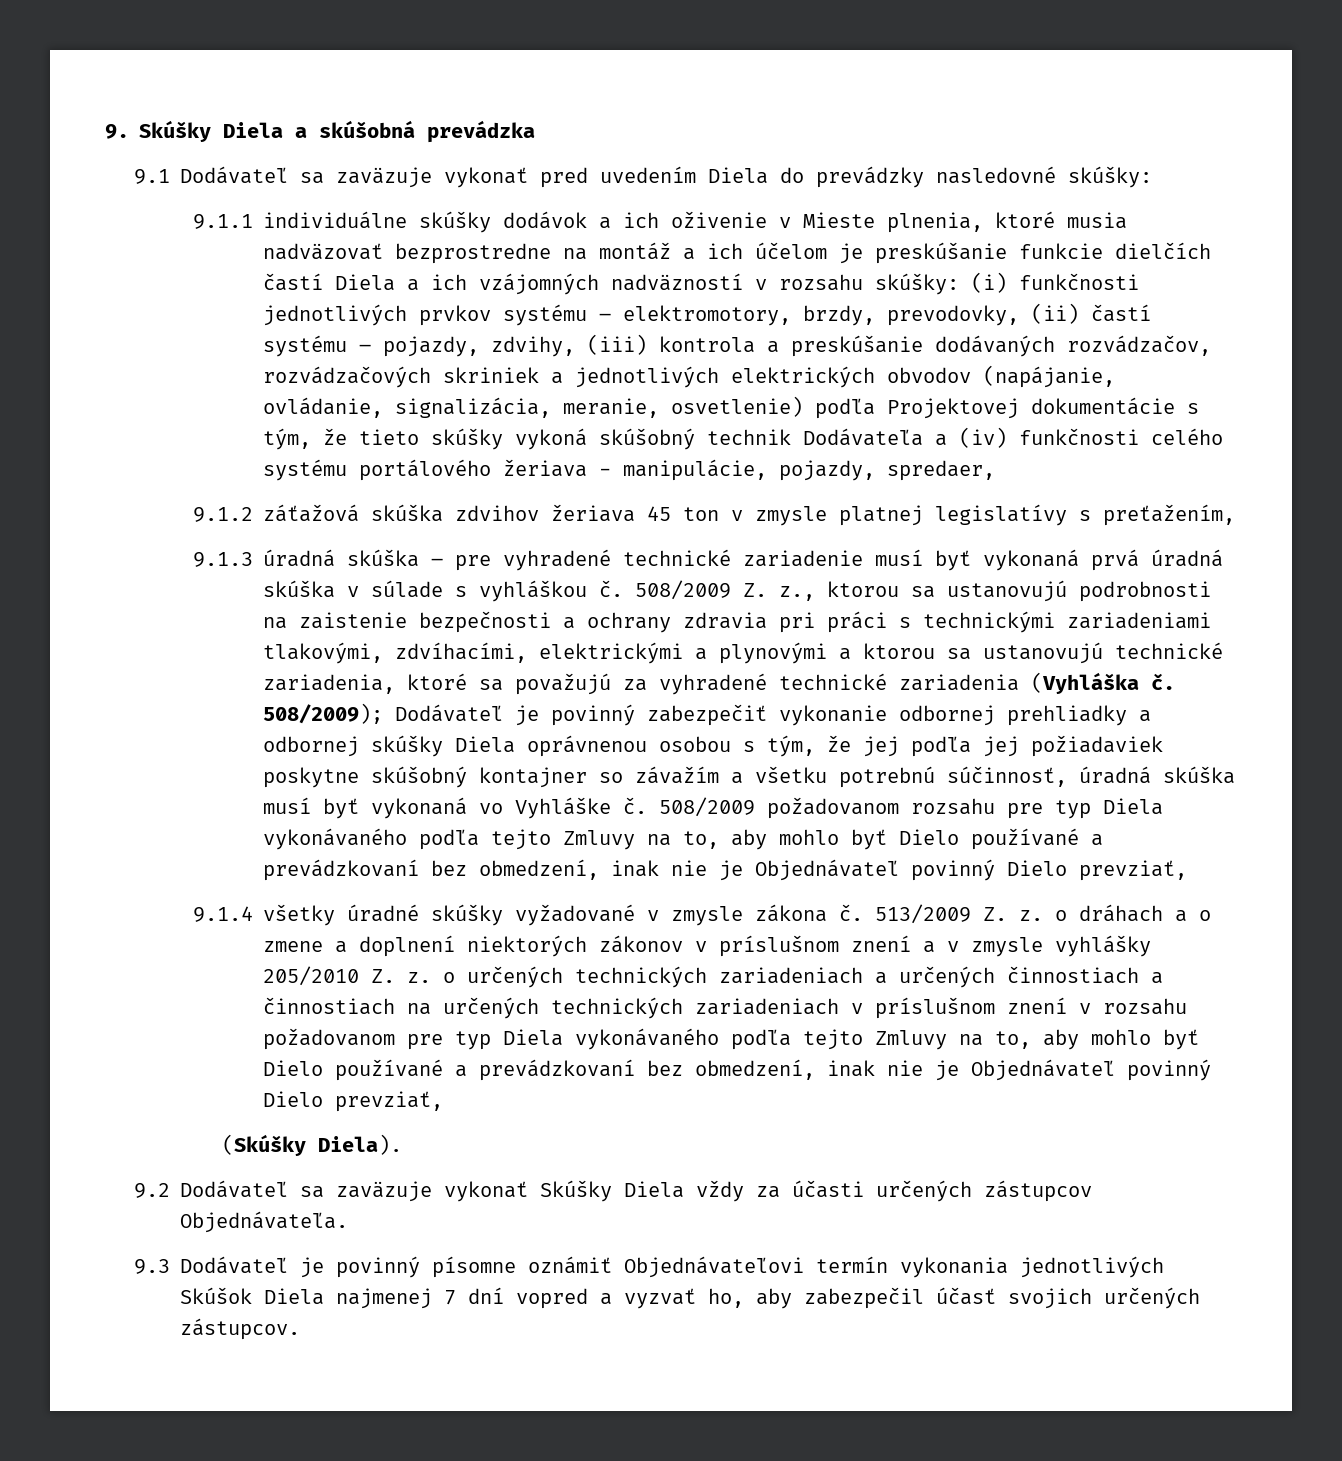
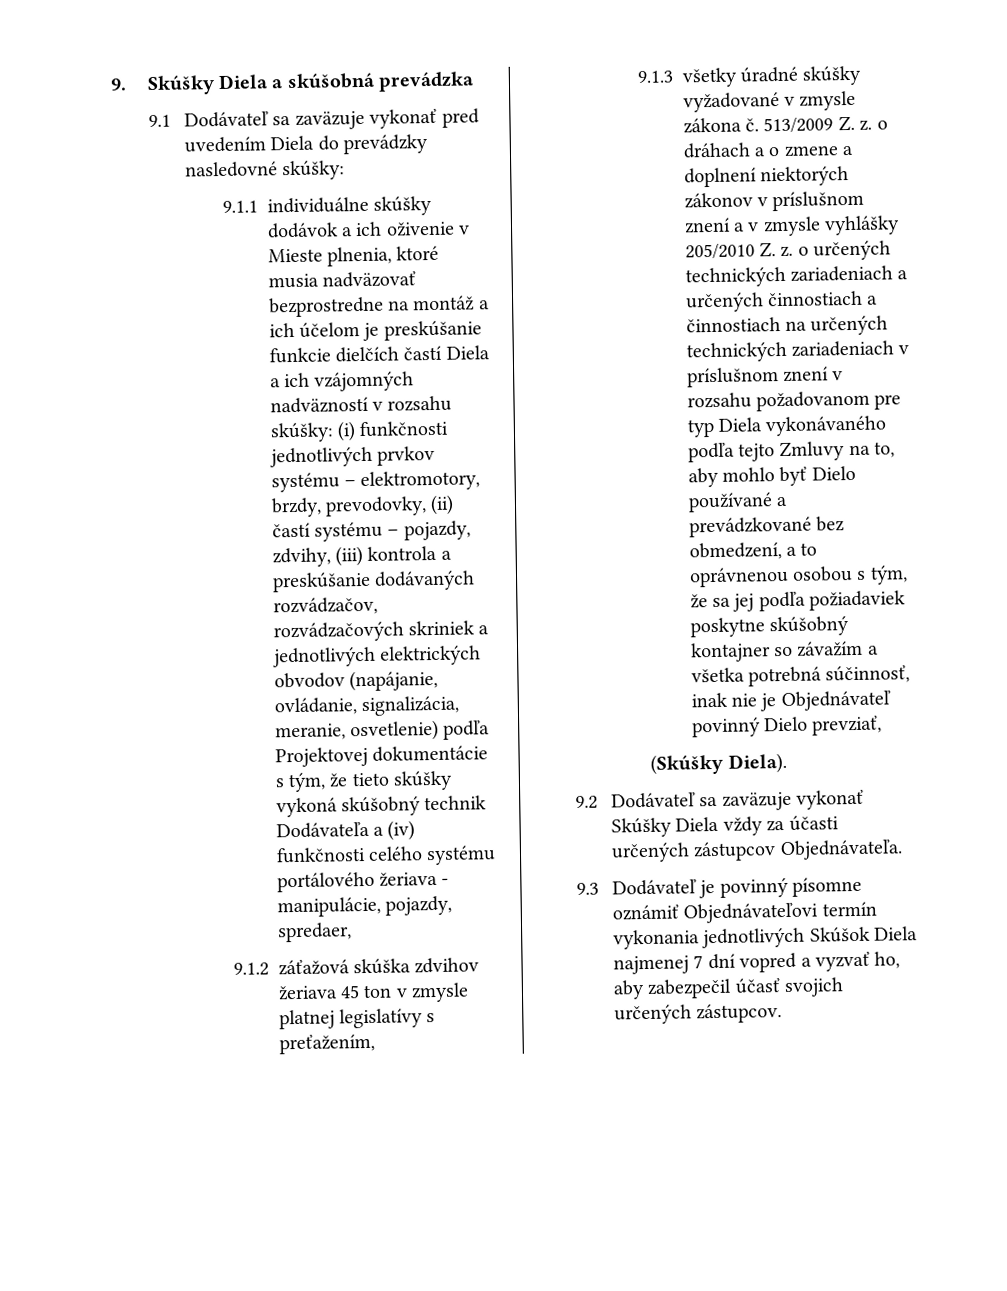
- 9.1.3 úradná skúška – pre vyhradené technické zariadenie musí byť vykonaná prvá úradná skúška v súlade s vyhláškou č. 508/2009 Z. z., ktorou sa ustanovujú podrobnosti na zaistenie bezpečnosti a ochrany zdravia pri práci s technickými zariadeniami tlakovými, zdvíhacími, elektrickými a plynovými a ktorou sa ustanovujú technické zariadenia, ktoré sa považujú za vyhradené technické zariadenia (Vyhláška č. 508/2009); Dodávateľ je povinný zabezpečiť vykonanie odbornej prehliadky a odbornej skúšky Diela oprávnenou osobou s tým, že jej podľa jej požiadaviek poskytne skúšobný kontajner so závažím a všetku potrebnú súčinnosť, úradná skúška musí byť vykonaná vo Vyhláške č. 508/2009 požadovanom rozsahu pre typ Diela vykonávaného podľa tejto Zmluvy na to, aby mohlo byť Dielo používané a prevádzkovaní bez obmedzení, inak nie je Objednávateľ povinný Dielo prevziať,
- 9.1.4 všetky úradné skúšky vyžadované v zmysle zákona č.
+ 9.1.3 všetky úradné skúšky vyžadované v zmysle zákona č.
- 513/2009 Z. z. o dráhach a o zmene a doplnení niektorých zákonov v príslušnom znení a v zmysle vyhlášky 205/2010 Z. z. o určených technických zariadeniach a určených činnostiach a činnostiach na určených technických zariadeniach v príslušnom znení v rozsahu požadovanom pre typ Diela vykonávaného podľa tejto Zmluvy na to, aby mohlo byť Dielo používané a prevádzkovaní bez obmedzení, inak nie je Objednávateľ povinný Dielo prevziať,
+ 513/2009 Z. z. o dráhach a o zmene a doplnení niektorých zákonov v príslušnom znení a v zmysle vyhlášky 205/2010 Z. z. o určených technických zariadeniach a určených činnostiach a činnostiach na určených technických zariadeniach v príslušnom znení v rozsahu požadovanom pre typ Diela vykonávaného podľa tejto Zmluvy na to, aby mohlo byť Dielo používané a prevádzkované bez obmedzení, a to oprávnenou osobou s tým, že sa jej podľa požiadaviek poskytne skúšobný kontajner so závažím a všetka potrebná súčinnosť, inak nie je Objednávateľ povinný Dielo prevziať,

